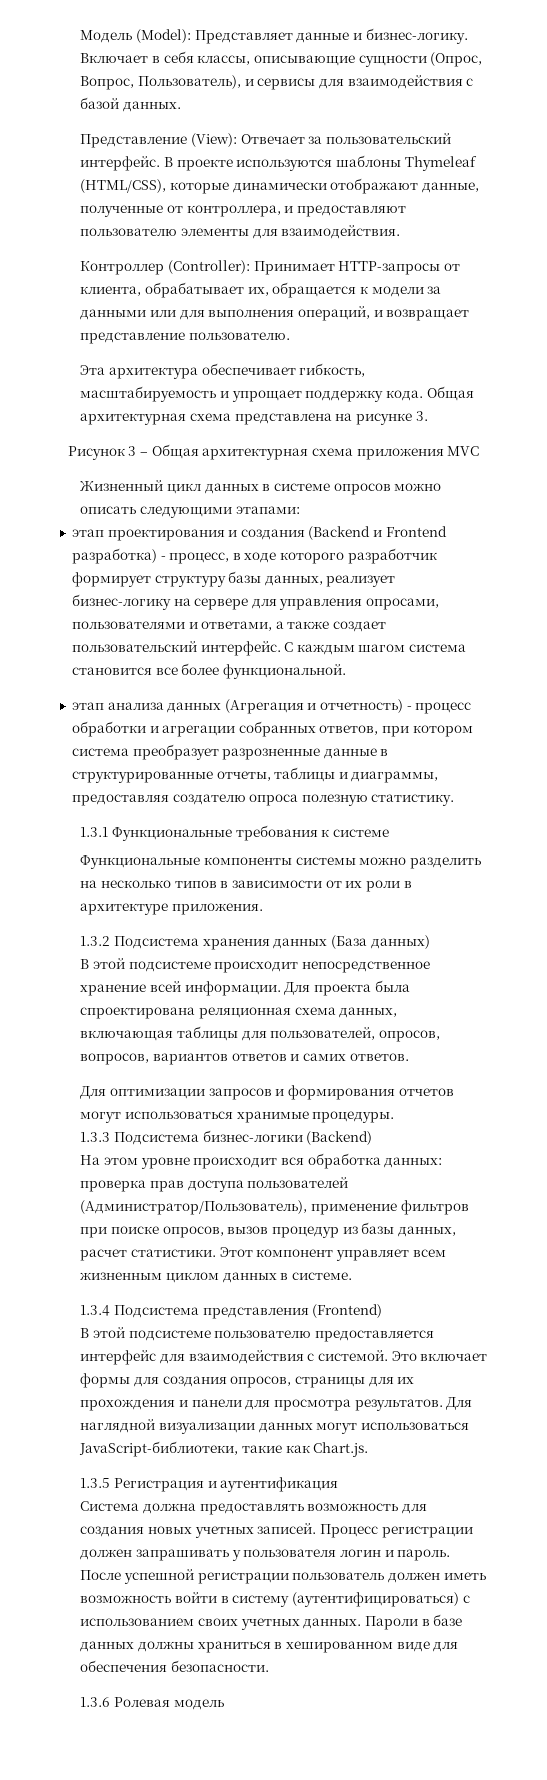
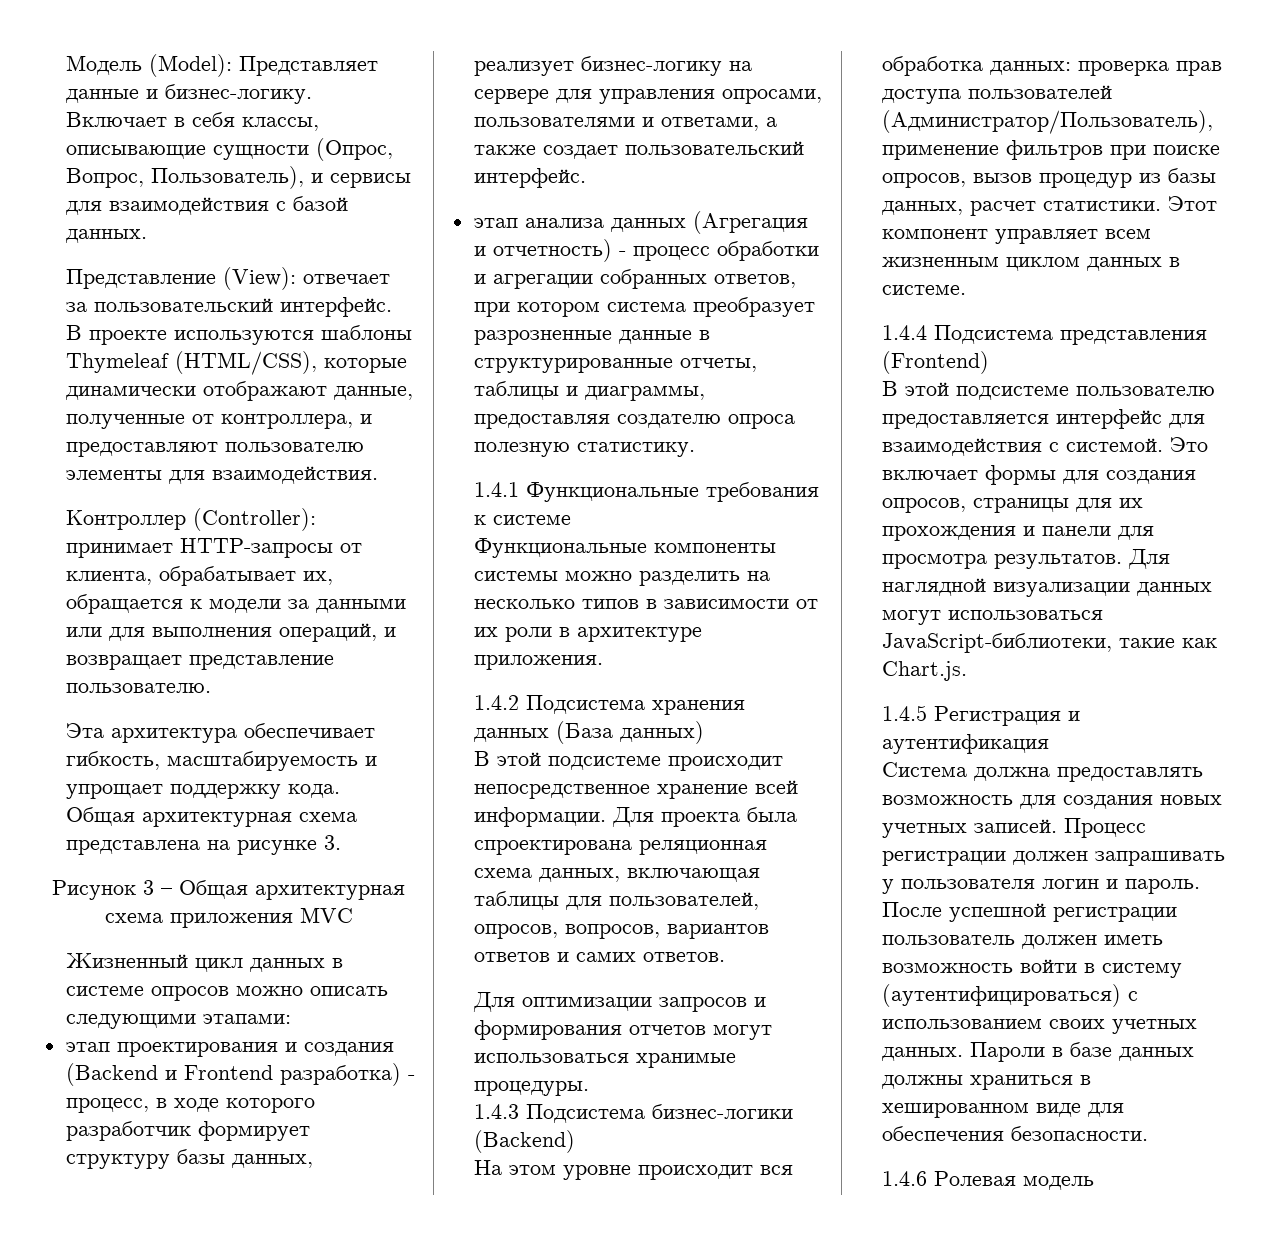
- Представление (View): Отвечает за пользовательский интерфейс.
+ Представление (View): отвечает за пользовательский интерфейс.
- Контроллер (Controller): Принимает HTTP-запросы от клиента, обрабатывает их, обращается к модели за данными или для выполнения операций, и возвращает представление пользователю.
+ Контроллер (Controller): принимает HTTP-запросы от клиента, обрабатывает их, обращается к модели за данными или для выполнения операций, и возвращает представление пользователю.
- С каждым шагом система становится все более функциональной.
- 1.3.1 Функциональные требования к системе
+ 1.4.1 Функциональные требования к системе
- 1.3.2 Подсистема хранения данных (База данных)
+ 1.4.2 Подсистема хранения данных (База данных)
- 1.3.3 Подсистема бизнес-логики (Backend)
+ 1.4.3 Подсистема бизнес-логики (Backend)
- 1.3.4 Подсистема представления (Frontend)
+ 1.4.4 Подсистема представления (Frontend)
- 1.3.5 Регистрация и аутентификация
+ 1.4.5 Регистрация и аутентификация
- 1.3.6 Ролевая модель
+ 1.4.6 Ролевая модель

